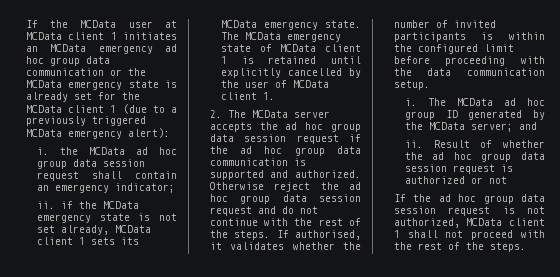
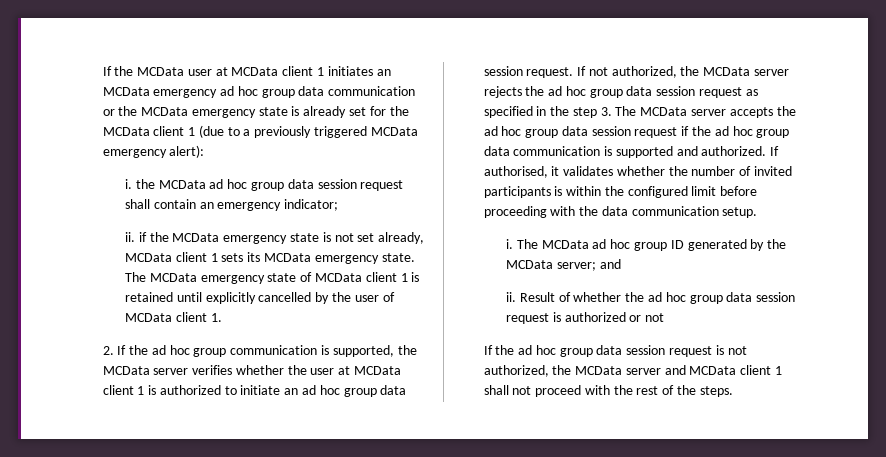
- 2. The MCData server accepts the ad hoc group data session request if the ad hoc group data communication is supported and authorized.
+ 2. If the ad hoc group communication is supported, the MCData server verifies whether the user at MCData client 1 is authorized to initiate an ad hoc group data session request. If not authorized, the MCData server rejects the ad hoc group data session request as specified in the step 3. The MCData server accepts the ad hoc group data session request if the ad hoc group data communication is supported and authorized.
- Otherwise reject the ad hoc group data session request and do not continue with the rest of the steps.
- If the ad hoc group data session request is not authorized, MCData client 1 shall not proceed with the rest of the steps.
+ If the ad hoc group data session request is not authorized, the MCData server and MCData client 1 shall not proceed with the rest of the steps.

